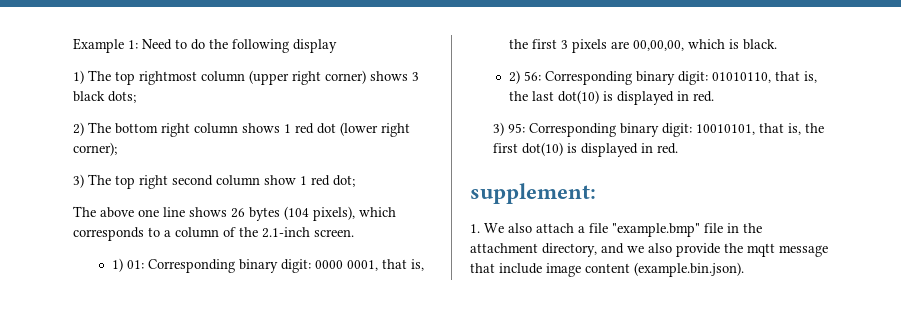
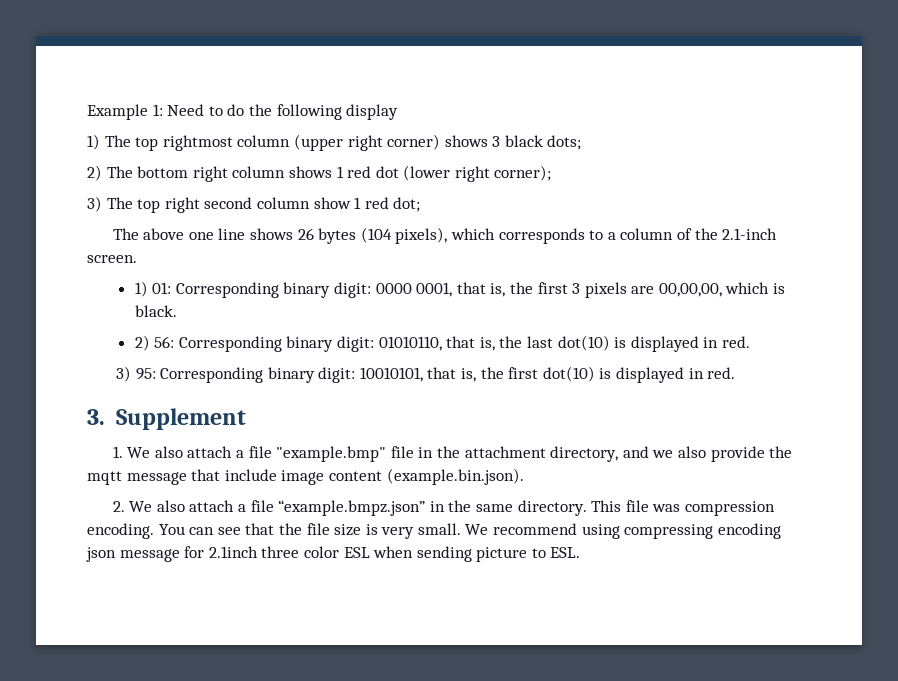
- supplement:
+ 3. Supplement
+ 2. We also attach a file “example.bmpz.json” in the same directory. This file was compression encoding. You can see that the file size is very small. We recommend using compressing encoding json message for 2.1inch three color ESL when sending picture to ESL.

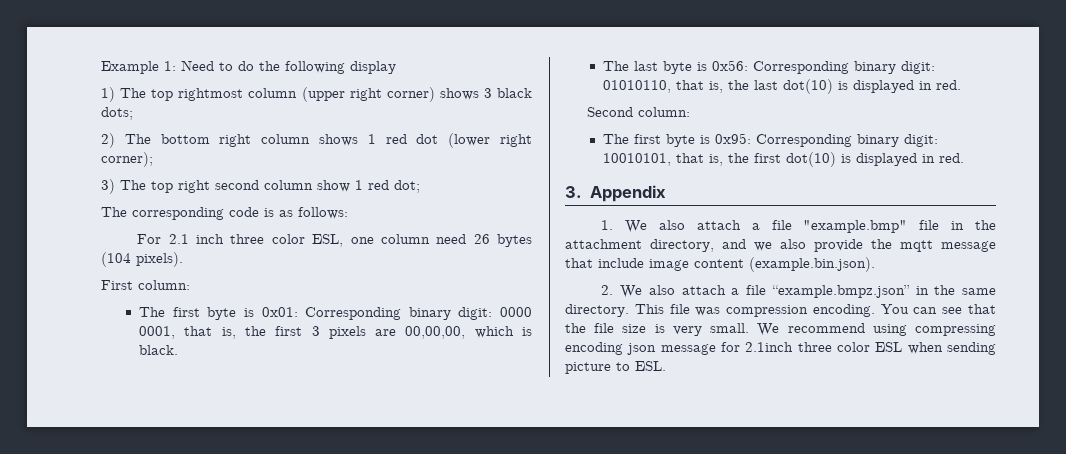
- The above one line shows 26 bytes (104 pixels), which corresponds to a column of the 2.1-inch screen.
- 1) 01: Corresponding binary digit: 0000 0001, that is, the first 3 pixels are 00,00,00, which is black.
+ The corresponding code is as follows:
+ For 2.1 inch three color ESL, one column need 26 bytes (104 pixels).
+ First column:
+ The first byte is 0x01: Corresponding binary digit: 0000 0001, that is, the first 3 pixels are 00,00,00, which is black.
- 2) 56: Corresponding binary digit: 01010110, that is, the last dot(10) is displayed in red.
+ The last byte is 0x56: Corresponding binary digit: 01010110, that is, the last dot(10) is displayed in red.
- 3) 95: Corresponding binary digit: 10010101, that is, the first dot(10) is displayed in red.
+ Second column:
+ The first byte is 0x95: Corresponding binary digit: 10010101, that is, the first dot(10) is displayed in red.
- 3. Supplement
+ 3. Appendix

